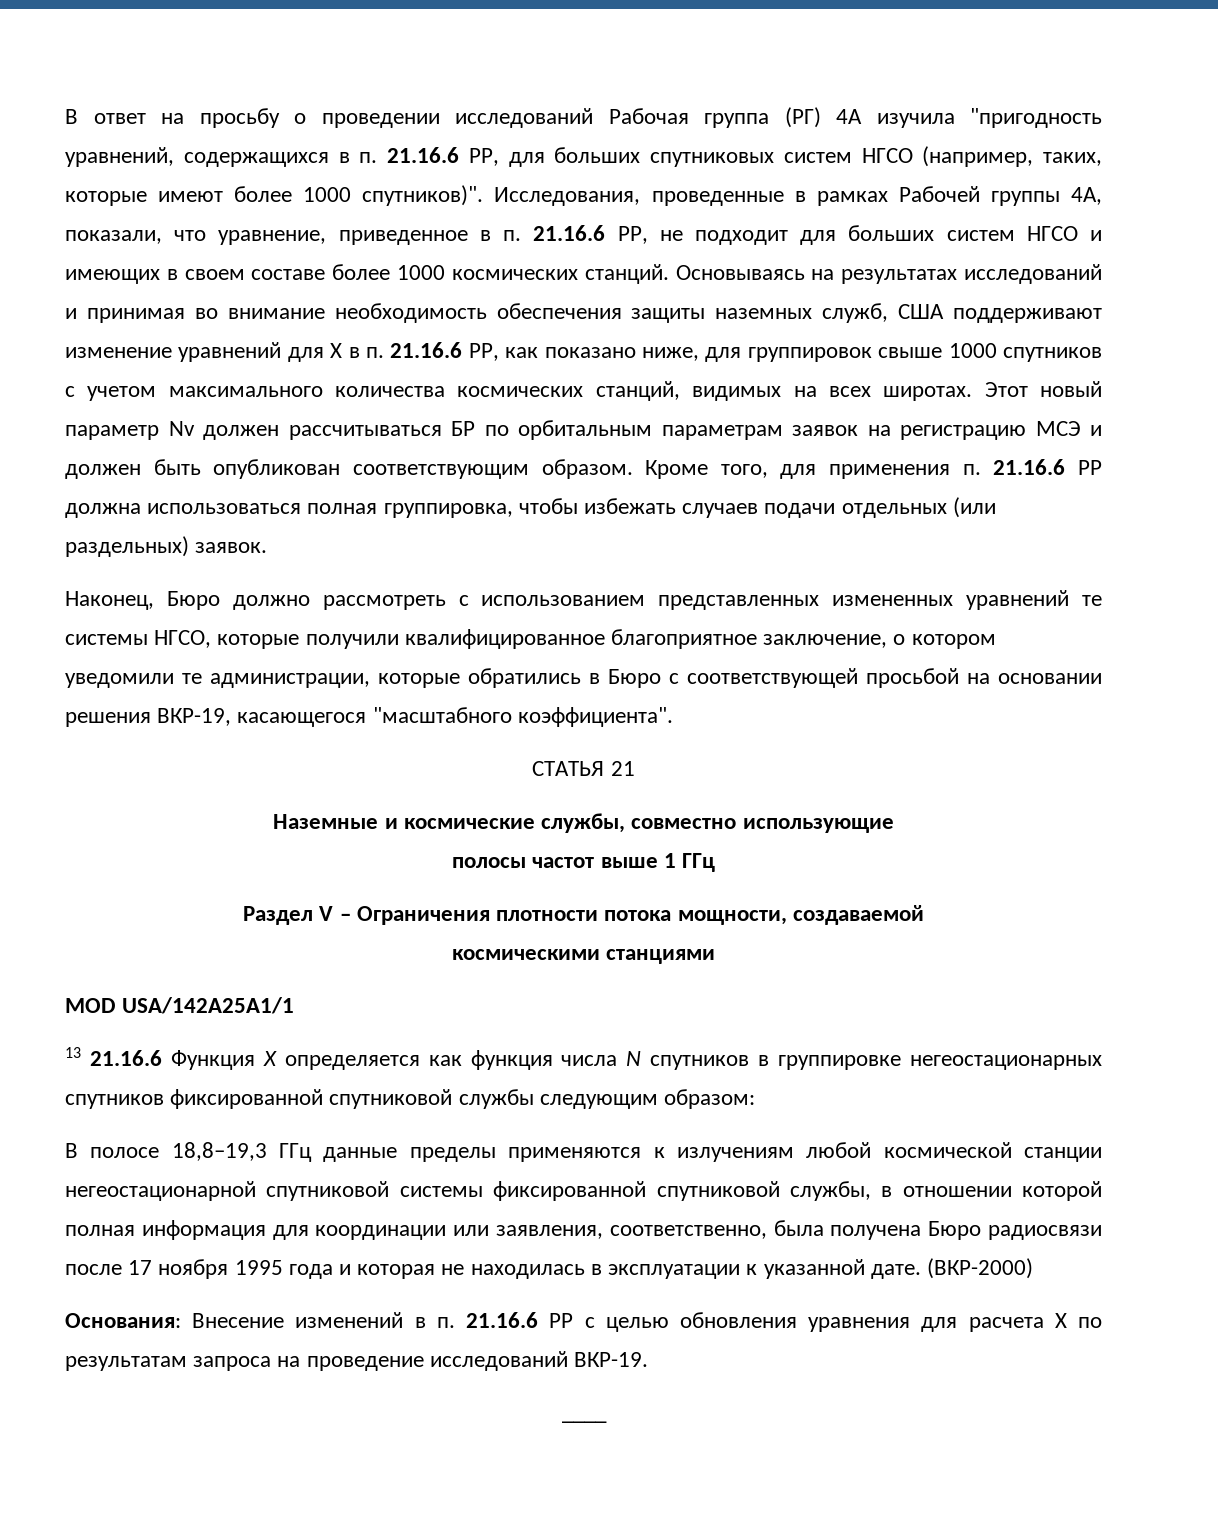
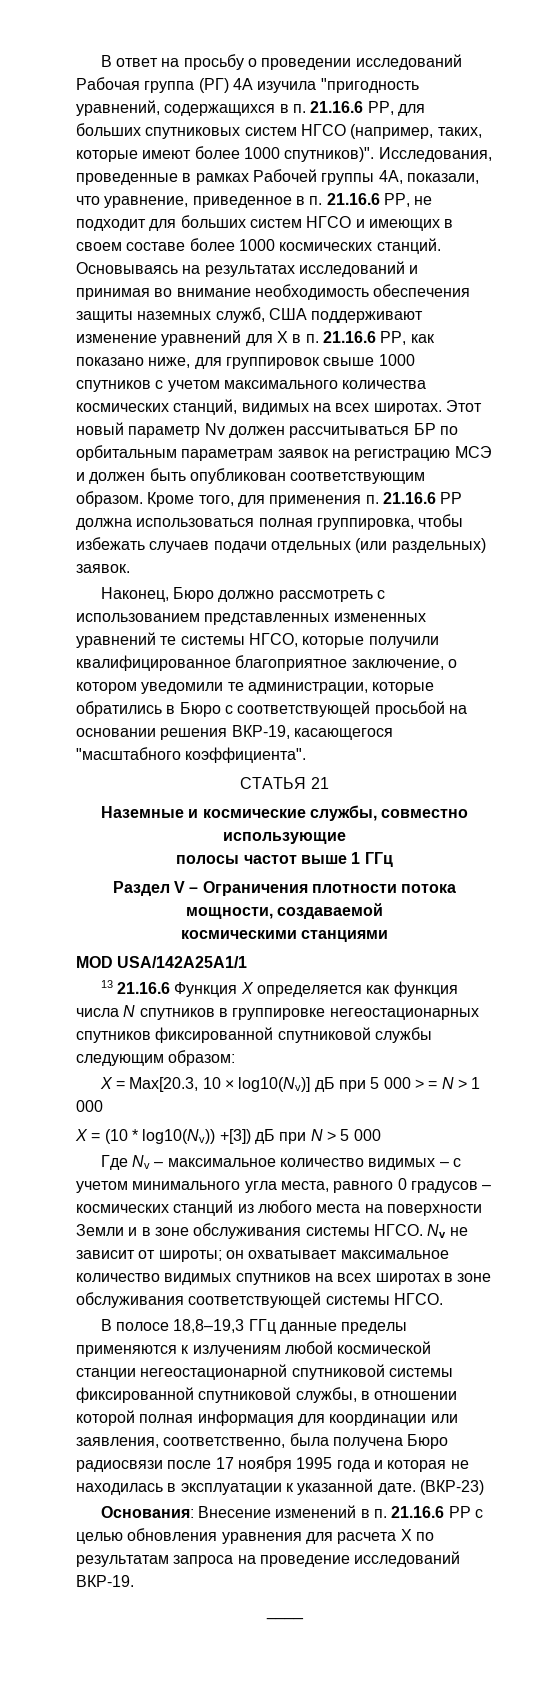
+ X = Max[20.3, 10 × log10(Nv)] дБ при 5 000 > = N > 1 000
+ X = (10 * log10(Nv)) +[3]) дБ при N > 5 000
+ Где Nv – максимальное количество видимых – с учетом минимального угла места, равного 0 градусов – космических станций из любого места на поверхности Земли и в зоне обслуживания системы НГСО. Nv не зависит от широты; он охватывает максимальное количество видимых спутников на всех широтах в зоне обслуживания соответствующей системы НГСО.
- (ВКР-2000)
+ (ВКР-23)

